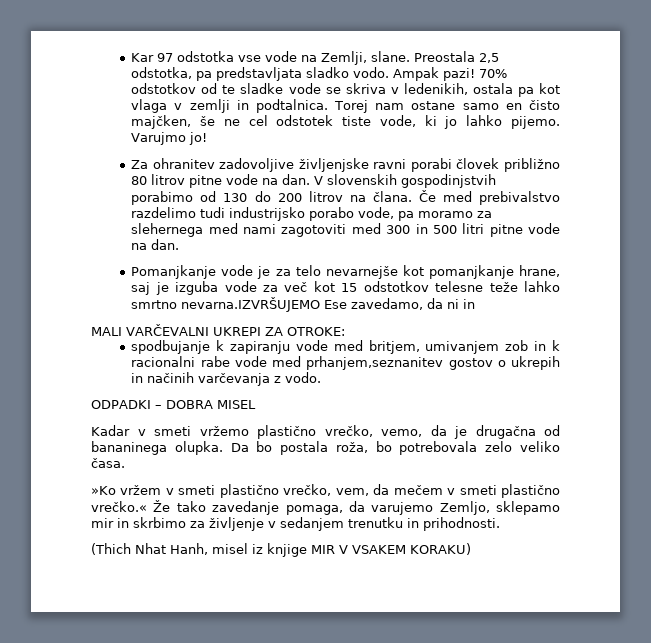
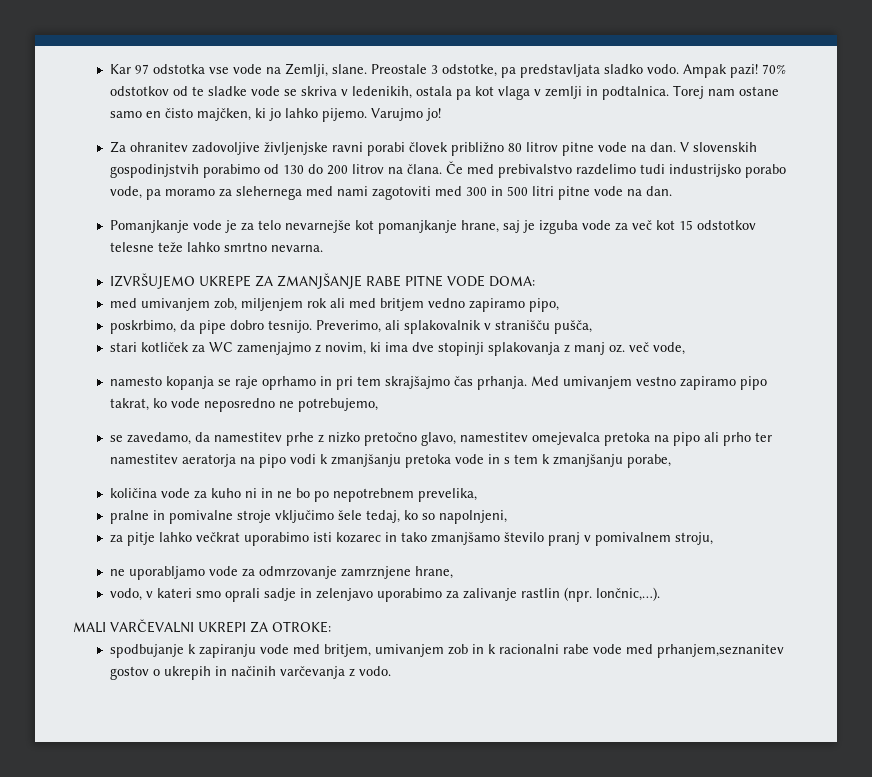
- Preostala 2,5 odstotka, pa predstavljata sladko vodo.
+ Preostale 3 odstotke, pa predstavljata sladko vodo.
- Torej nam ostane samo en čisto majčken, še ne cel odstotek tiste vode, ki jo lahko pijemo.
+ Torej nam ostane samo en čisto majčken, ki jo lahko pijemo.
- Pomanjkanje vode je za telo nevarnejše kot pomanjkanje hrane, saj je izguba vode za več kot 15 odstotkov telesne teže lahko smrtno nevarna.IZVRŠUJEMO Ese zavedamo, da ni in
+ Pomanjkanje vode je za telo nevarnejše kot pomanjkanje hrane, saj je izguba vode za več kot 15 odstotkov telesne teže lahko smrtno nevarna.
+ IZVRŠUJEMO UKREPE ZA ZMANJŠANJE RABE PITNE VODE DOMA:
+ med umivanjem zob, miljenjem rok ali med britjem vedno zapiramo pipo,
+ poskrbimo, da pipe dobro tesnijo. Preverimo, ali splakovalnik v stranišču pušča,
+ stari kotliček za WC zamenjajmo z novim, ki ima dve stopinji splakovanja z manj oz. več vode,
+ namesto kopanja se raje oprhamo in pri tem skrajšajmo čas prhanja. Med umivanjem vestno zapiramo pipo takrat, ko vode neposredno ne potrebujemo,
+ se zavedamo, da namestitev prhe z nizko pretočno glavo, namestitev omejevalca pretoka na pipo ali prho ter namestitev aeratorja na pipo vodi k zmanjšanju pretoka vode in s tem k zmanjšanju porabe,
+ količina vode za kuho ni in ne bo po nepotrebnem prevelika,
+ pralne in pomivalne stroje vključimo šele tedaj, ko so napolnjeni,
+ za pitje lahko večkrat uporabimo isti kozarec in tako zmanjšamo število pranj v pomivalnem stroju,
+ ne uporabljamo vode za odmrzovanje zamrznjene hrane,
+ vodo, v kateri smo oprali sadje in zelenjavo uporabimo za zalivanje rastlin (npr. lončnic,…).
- ODPADKI – DOBRA MISEL
- Kadar v smeti vržemo plastično vrečko, vemo, da je drugačna od bananinega olupka. Da bo postala roža, bo potrebovala zelo veliko časa.
- »Ko vržem v smeti plastično vrečko, vem, da mečem v smeti plastično vrečko.« Že tako zavedanje pomaga, da varujemo Zemljo, sklepamo mir in skrbimo za življenje v sedanjem trenutku in prihodnosti.
- (Thich Nhat Hanh, misel iz knjige MIR V VSAKEM KORAKU)

